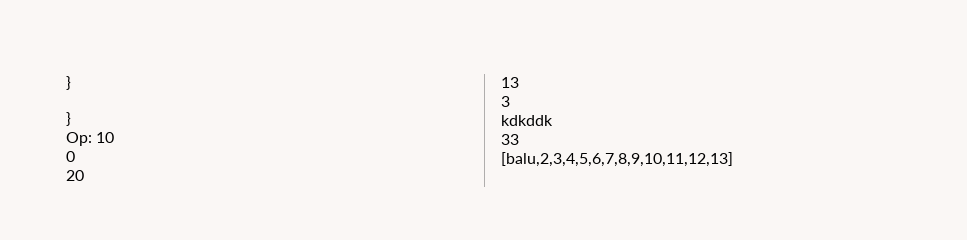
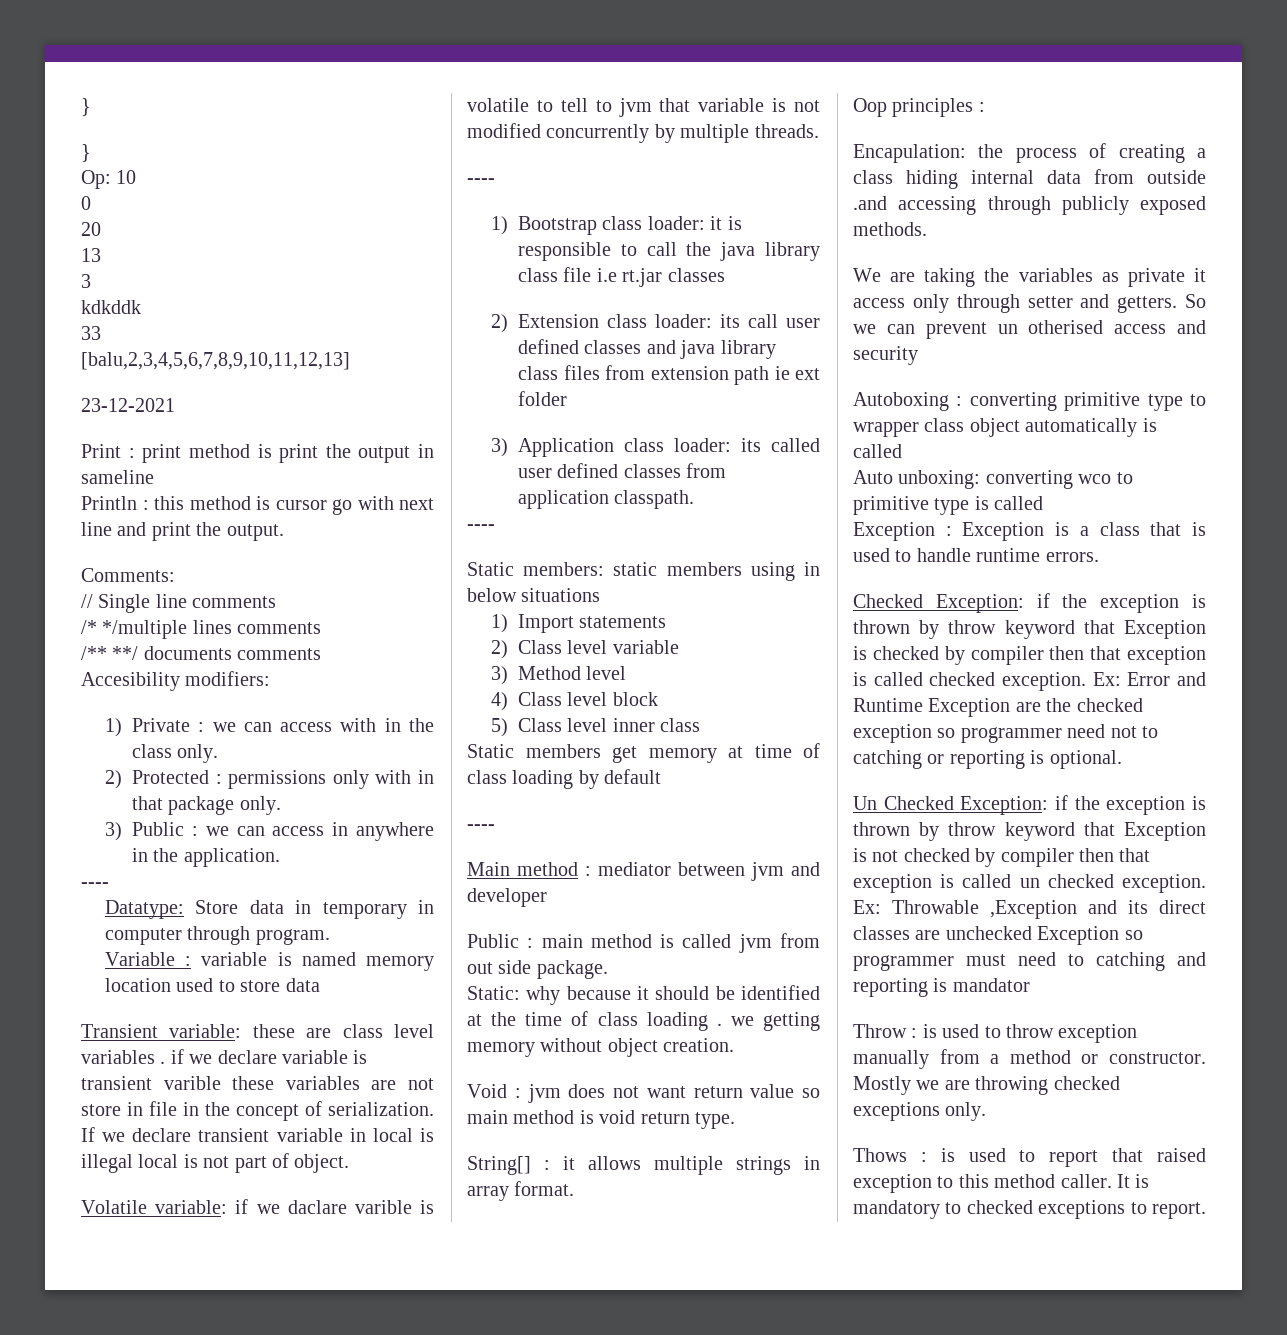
+ 23-12-2021
+ Print : print method is print the output in sameline
+ Println : this method is cursor go with next line and print the output.
+ Comments:
+ // Single line comments
+ /* */multiple lines comments
+ /** **/ documents comments
+ Accesibility modifiers:
+ 1) Private : we can access with in the class only.
+ 2) Protected : permissions only with in that package only.
+ 3) Public : we can access in anywhere in the application.
+ ----
+ Datatype: Store data in temporary in computer through program.
+ Variable : variable is named memory location used to store data
+ Transient variable: these are class level variables . if we declare variable is transient varible these variables are not store in file in the concept of serialization. If we declare transient variable in local is illegal local is not part of object.
+ Volatile variable: if we daclare varible is volatile to tell to jvm that variable is not modified concurrently by multiple threads.
+ ----
+ 1) Bootstrap class loader: it is responsible to call the java library class file i.e rt.jar classes
+ 2) Extension class loader: its call user defined classes and java library class files from extension path ie ext folder
+ 3) Application class loader: its called user defined classes from application classpath.
+ ----
+ Static members: static members using in below situations
+ 1) Import statements
+ 2) Class level variable
+ 3) Method level
+ 4) Class level block
+ 5) Class level inner class
+ Static members get memory at time of class loading by default
+ ----
+ Main method : mediator between jvm and developer
+ Public : main method is called jvm from out side package.
+ Static: why because it should be identified at the time of class loading . we getting memory without object creation.
+ Void : jvm does not want return value so main method is void return type.
+ String[] : it allows multiple strings in array format.
+ Oop principles :
+ Encapulation: the process of creating a class hiding internal data from outside .and accessing through publicly exposed methods.
+ We are taking the variables as private it access only through setter and getters. So we can prevent un otherised access and security
+ Autoboxing : converting primitive type to wrapper class object automatically is called
+ Auto unboxing: converting wco to primitive type is called
+ Exception : Exception is a class that is used to handle runtime errors.
+ Checked Exception: if the exception is thrown by throw keyword that Exception is checked by compiler then that exception is called checked exception. Ex: Error and Runtime Exception are the checked exception so programmer need not to catching or reporting is optional.
+ Un Checked Exception: if the exception is thrown by throw keyword that Exception is not checked by compiler then that exception is called un checked exception. Ex: Throwable ,Exception and its direct classes are unchecked Exception so programmer must need to catching and reporting is mandator
+ Throw : is used to throw exception manually from a method or constructor. Mostly we are throwing checked exceptions only.
+ Thows : is used to report that raised exception to this method caller. It is mandatory to checked exceptions to report.

